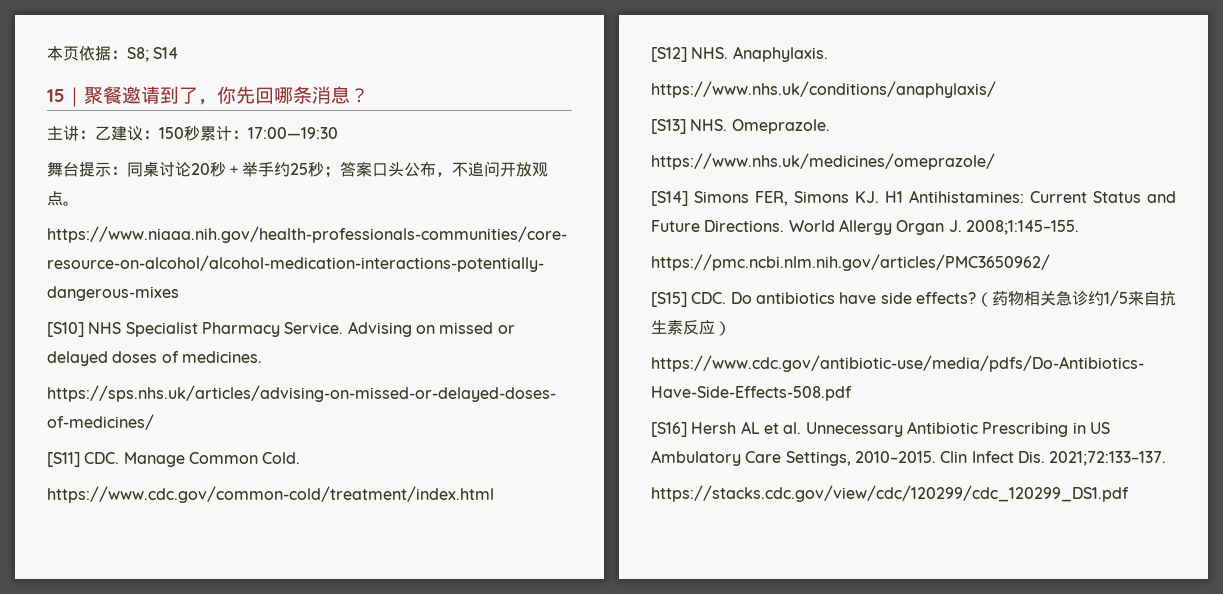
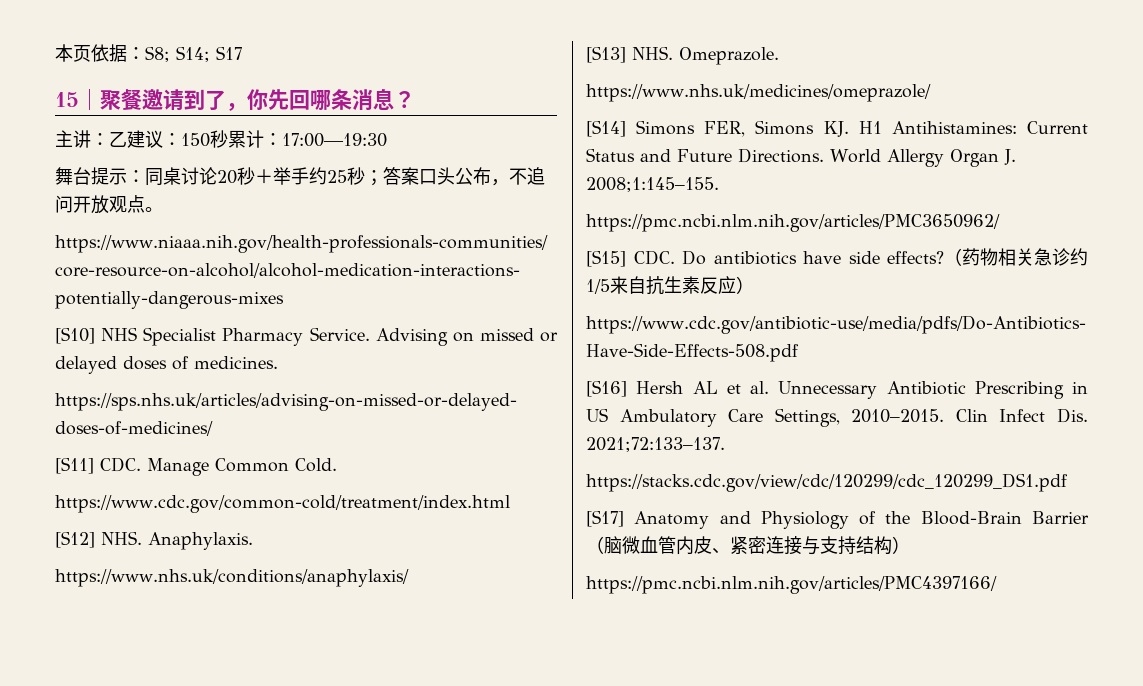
- 本页依据：S8; S14
+ 本页依据：S8; S14; S17
+ [S17] Anatomy and Physiology of the Blood-Brain Barrier（脑微血管内皮、紧密连接与支持结构）
+ https://pmc.ncbi.nlm.nih.gov/articles/PMC4397166/

